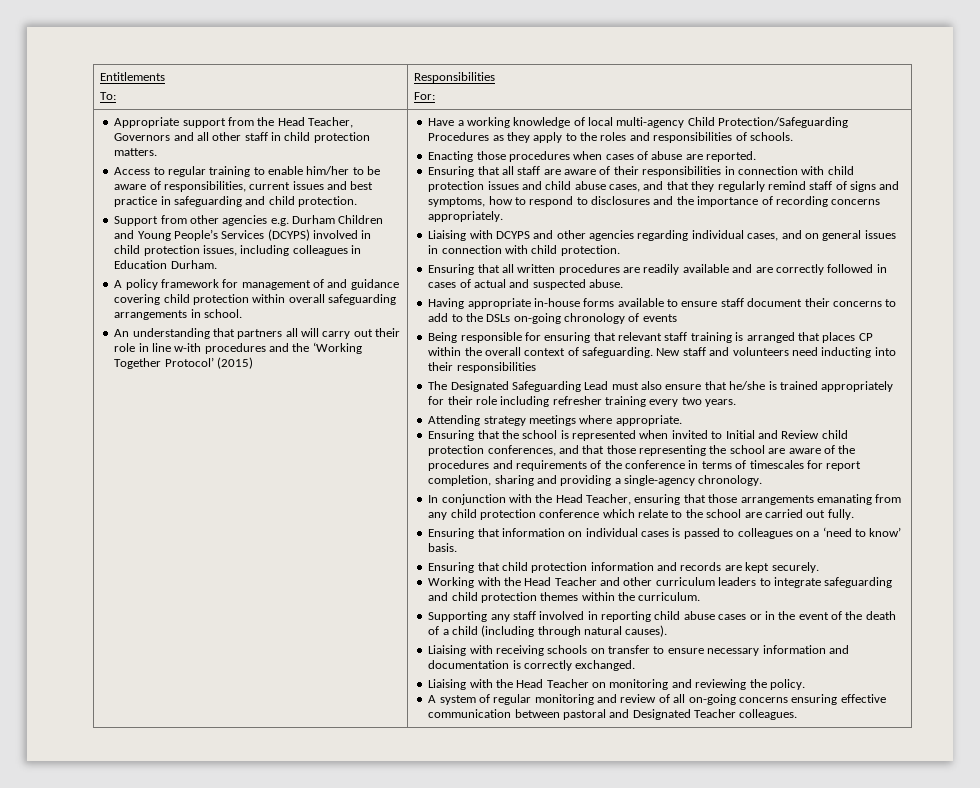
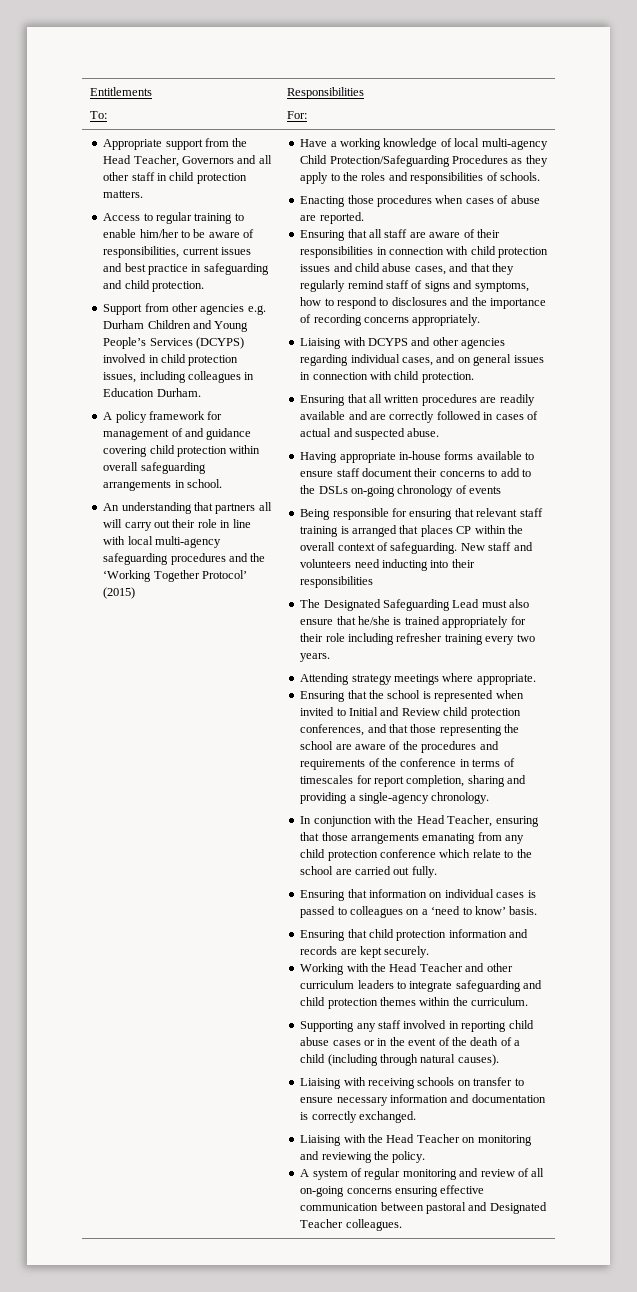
- An understanding that partners all will carry out their role in line w-ith procedures and the ‘Working Together Protocol’ (2015)
+ An understanding that partners all will carry out their role in line with local multi-agency safeguarding procedures and the ‘Working Together Protocol’ (2015)

